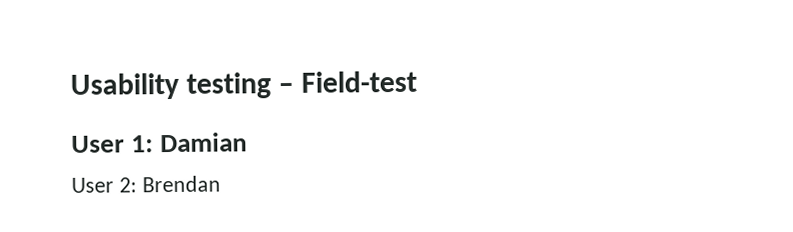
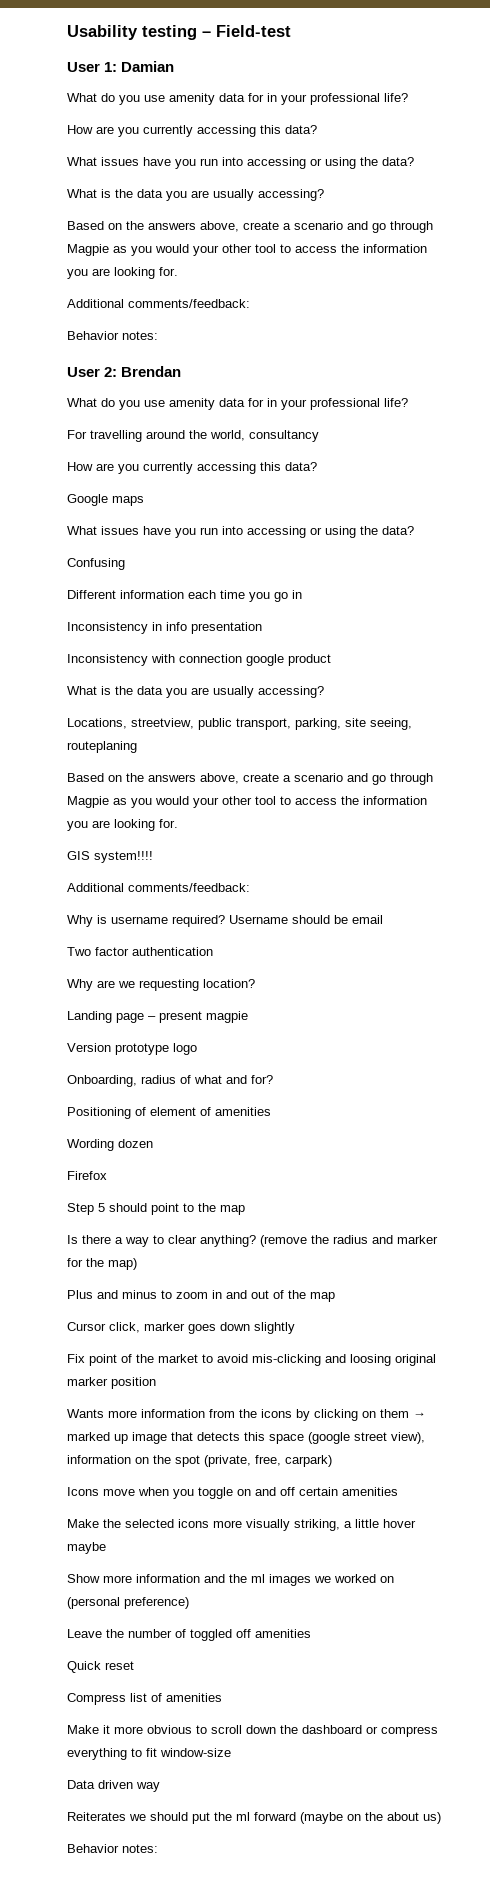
  User 1: Damian
+ What do you use amenity data for in your professional life?
+ How are you currently accessing this data?
+ What issues have you run into accessing or using the data?
+ What is the data you are usually accessing?
+ Based on the answers above, create a scenario and go through Magpie as you would your other tool to access the information you are looking for.
+ Additional comments/feedback:
+ Behavior notes:
  User 2: Brendan
+ What do you use amenity data for in your professional life?
+ For travelling around the world, consultancy
+ How are you currently accessing this data?
+ Google maps
+ What issues have you run into accessing or using the data?
+ Confusing
+ Different information each time you go in
+ Inconsistency in info presentation
+ Inconsistency with connection google product
+ What is the data you are usually accessing?
+ Locations, streetview, public transport, parking, site seeing, routeplaning
+ Based on the answers above, create a scenario and go through Magpie as you would your other tool to access the information you are looking for.
+ GIS system!!!!
+ Additional comments/feedback:
+ Why is username required? Username should be email
+ Two factor authentication
+ Why are we requesting location?
+ Landing page – present magpie
+ Version prototype logo
+ Onboarding, radius of what and for?
+ Positioning of element of amenities
+ Wording dozen
+ Firefox
+ Step 5 should point to the map
+ Is there a way to clear anything? (remove the radius and marker for the map)
+ Plus and minus to zoom in and out of the map
+ Cursor click, marker goes down slightly
+ Fix point of the market to avoid mis-clicking and loosing original marker position
+ Wants more information from the icons by clicking on them → marked up image that detects this space (google street view), information on the spot (private, free, carpark)
+ Icons move when you toggle on and off certain amenities
+ Make the selected icons more visually striking, a little hover maybe
+ Show more information and the ml images we worked on (personal preference)
+ Leave the number of toggled off amenities
+ Quick reset
+ Compress list of amenities
+ Make it more obvious to scroll down the dashboard or compress everything to fit window-size
+ Data driven way
+ Reiterates we should put the ml forward (maybe on the about us)
+ Behavior notes:

